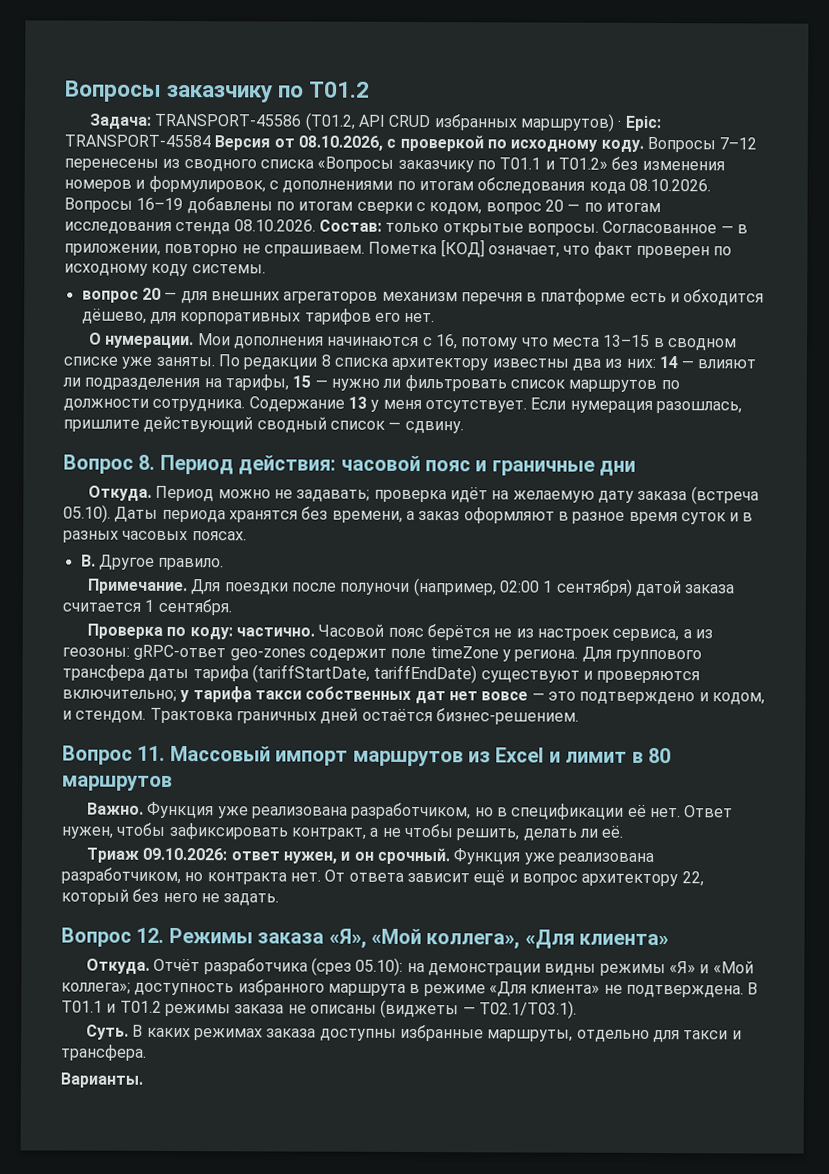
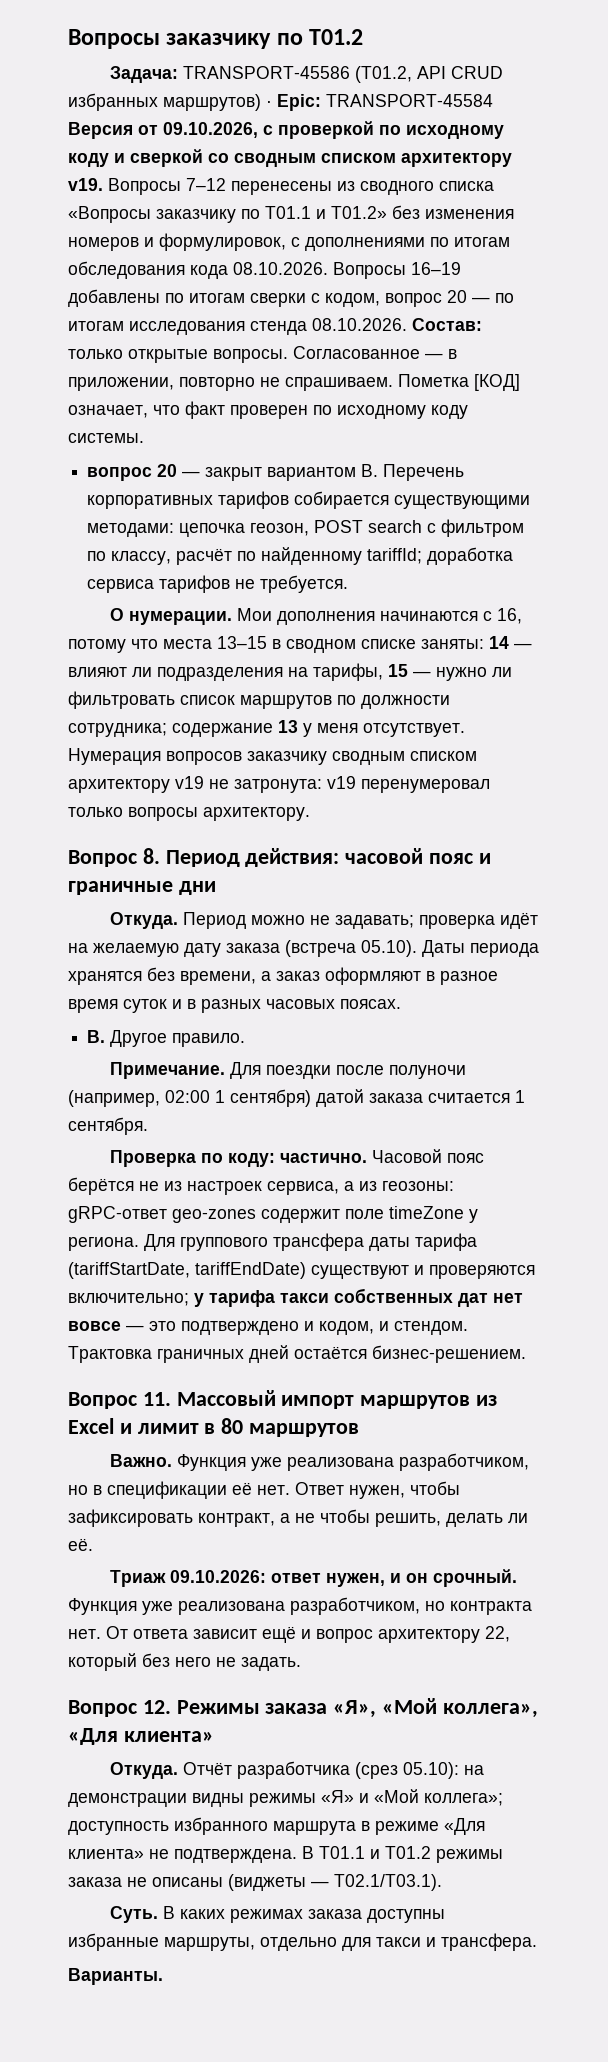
- Задача: TRANSPORT-45586 (T01.2, API CRUD избранных маршрутов) · Epic: TRANSPORT-45584 Версия от 08.10.2026, с проверкой по исходному коду.
+ Задача: TRANSPORT-45586 (T01.2, API CRUD избранных маршрутов) · Epic: TRANSPORT-45584 Версия от 09.10.2026, с проверкой по исходному коду и сверкой со сводным списком архитектору v19.
- вопрос 20 — для внешних агрегаторов механизм перечня в платформе есть и обходится дёшево, для корпоративных тарифов его нет.
+ вопрос 20 — закрыт вариантом B. Перечень корпоративных тарифов собирается существующими методами: цепочка геозон, POST search с фильтром по классу, расчёт по найденному tariffId; доработка сервиса тарифов не требуется.
- Мои дополнения начинаются с 16, потому что места 13–15 в сводном списке уже заняты. По редакции 8 списка архитектору известны два из них: 14 — влияют ли подразделения на тарифы, 15 — нужно ли фильтровать список маршрутов по должности сотрудника. Содержание 13 у меня отсутствует.
+ Мои дополнения начинаются с 16, потому что места 13–15 в сводном списке заняты: 14 — влияют ли подразделения на тарифы, 15 — нужно ли фильтровать список маршрутов по должности сотрудника; содержание 13 у меня отсутствует.
- Если нумерация разошлась, пришлите действующий сводный список — сдвину.
+ Нумерация вопросов заказчику сводным списком архитектору v19 не затронута: v19 перенумеровал только вопросы архитектору.

